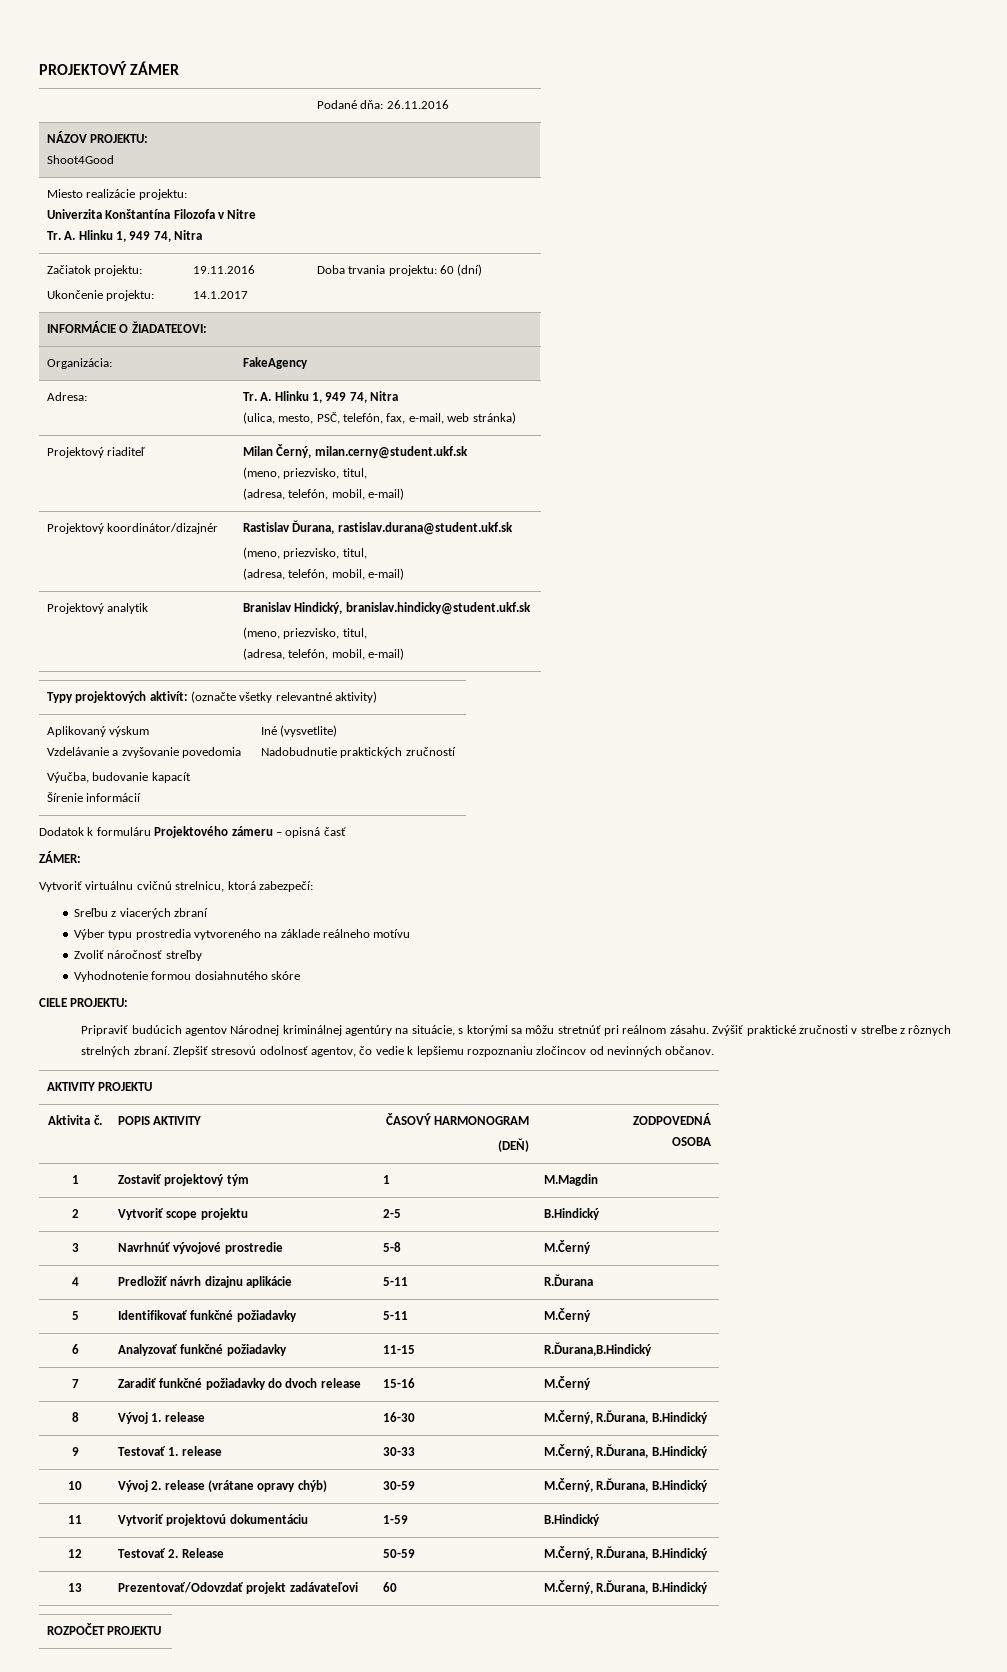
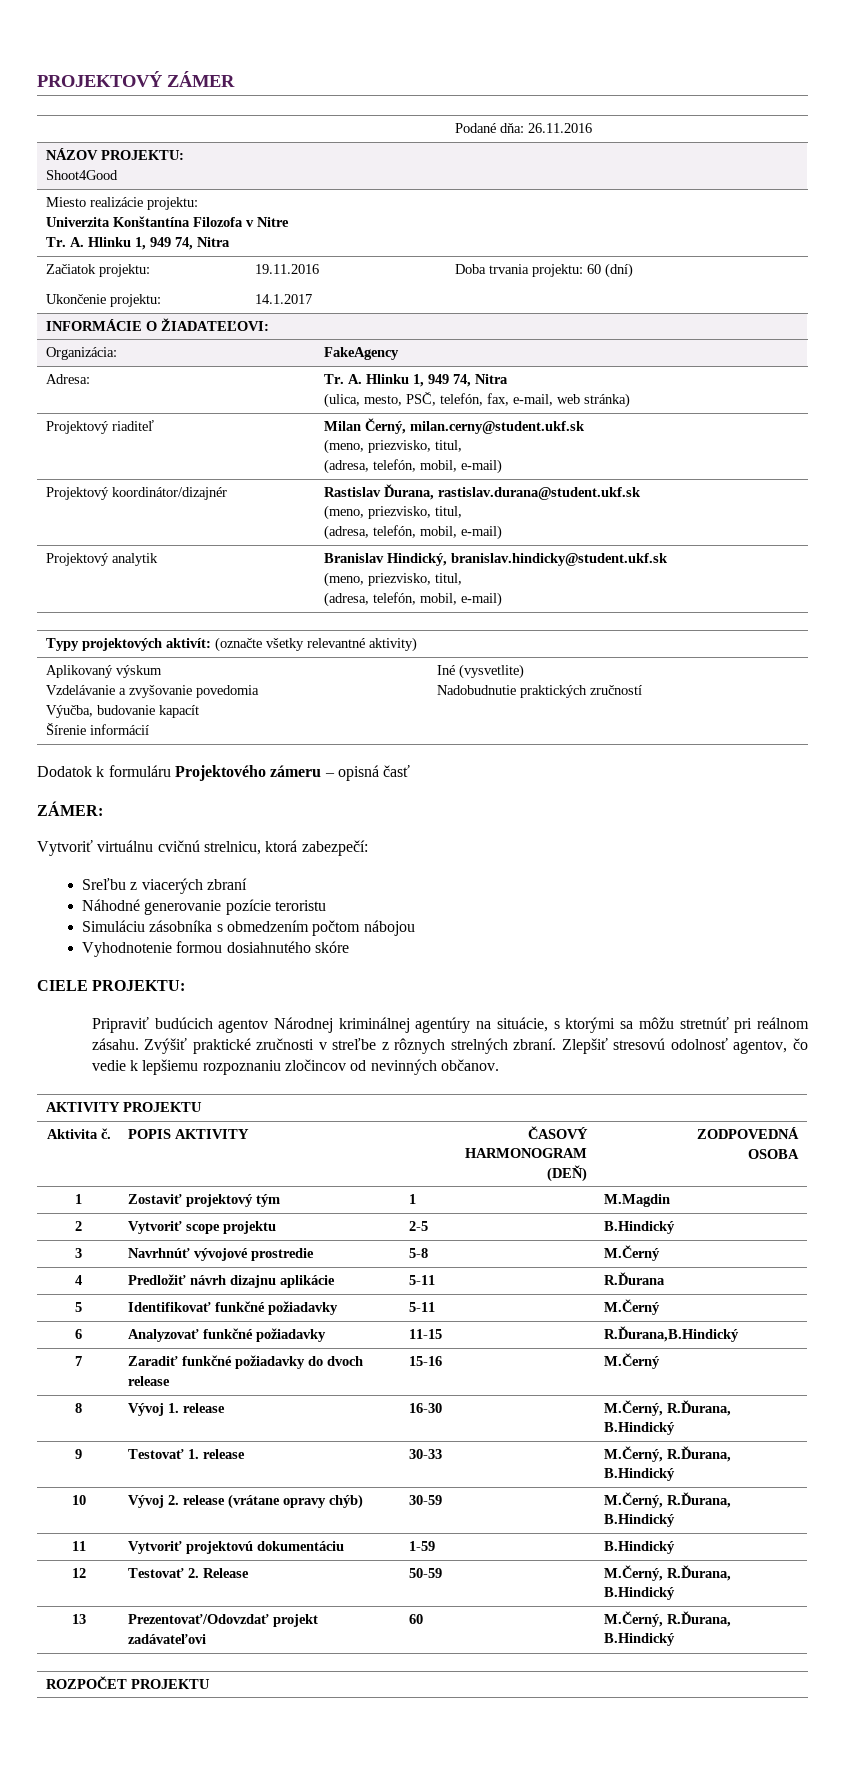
- Výber typu prostredia vytvoreného na základe reálneho motívu
- Zvoliť náročnosť streľby
+ Náhodné generovanie pozície teroristu
+ Simuláciu zásobníka s obmedzením počtom nábojou

